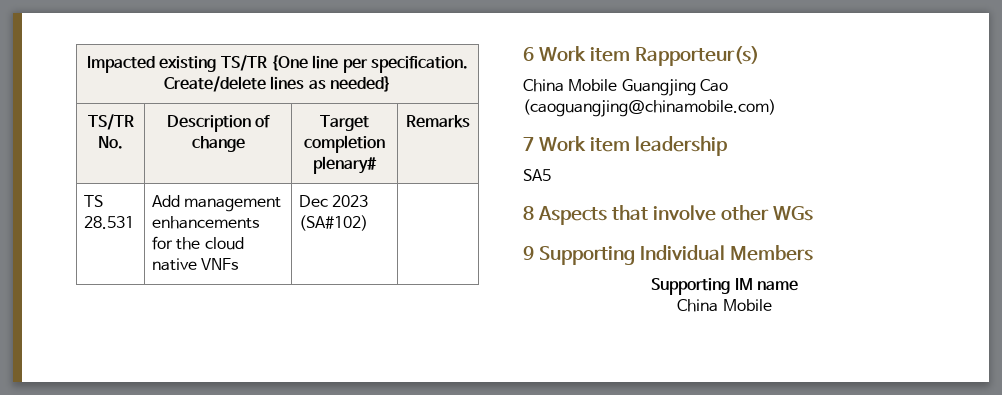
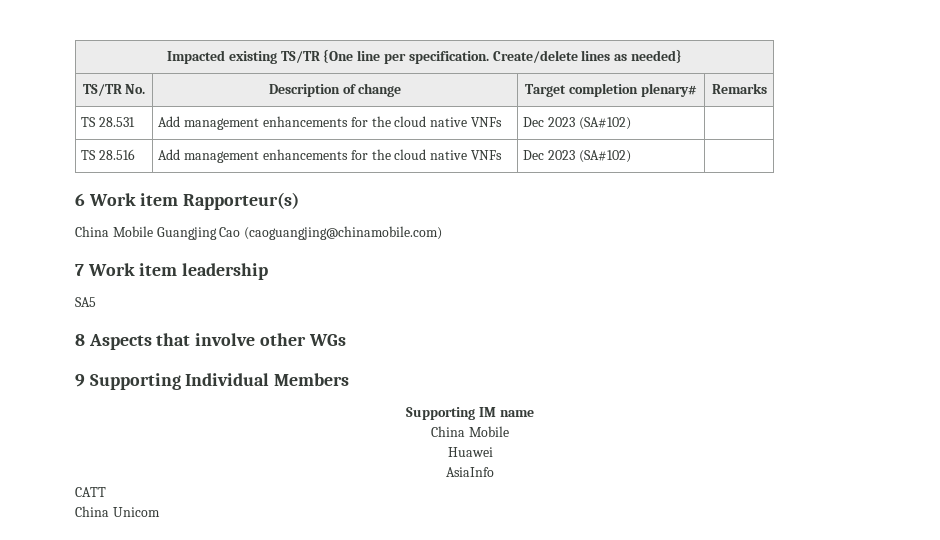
+ TS 28.516 | Add management enhancements for the cloud native VNFs | Dec 2023 (SA#102) |
+ Huawei
+ AsiaInfo
+ CATT
+ China Unicom

